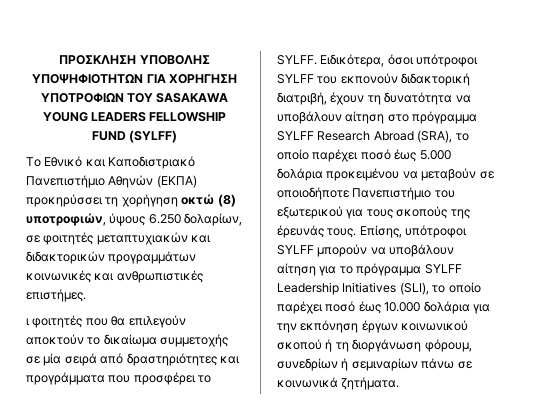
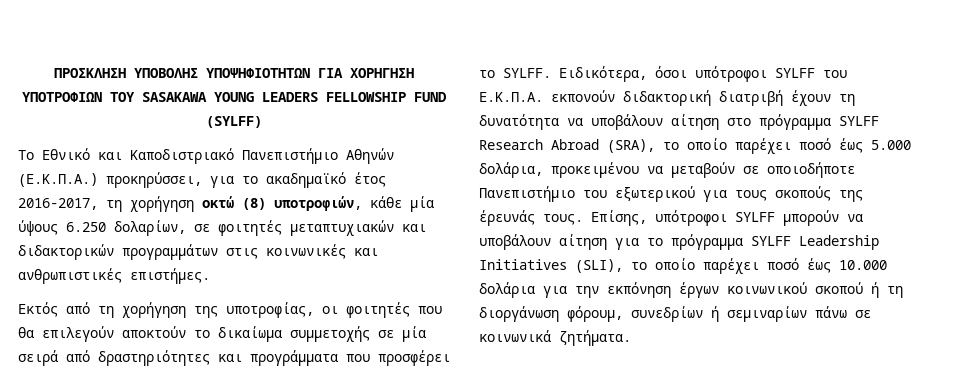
- Το Εθνικό και Καποδιστριακό Πανεπιστήμιο Αθηνών (ΕΚΠΑ) προκηρύσσει τη χορήγηση οκτώ (8) υποτροφιών, ύψους 6.250 δολαρίων, σε φοιτητές μεταπτυχιακών και διδακτορικών προγραμμάτων κοινωνικές και ανθρωπιστικές επιστήμες.
+ Το Εθνικό και Καποδιστριακό Πανεπιστήμιο Αθηνών (Ε.Κ.Π.Α.) προκηρύσσει, για το ακαδημαϊκό έτος 2016-2017, τη χορήγηση οκτώ (8) υποτροφιών, κάθε μία ύψους 6.250 δολαρίων, σε φοιτητές μεταπτυχιακών και διδακτορικών προγραμμάτων στις κοινωνικές και ανθρωπιστικές επιστήμες.
- ι φοιτητές που θα επιλεγούν αποκτούν το δικαίωμα συμμετοχής σε μία σειρά από δραστηριότητες και προγράμματα που προσφέρει το SYLFF.
+ Εκτός από τη χορήγηση της υποτροφίας, οι φοιτητές που θα επιλεγούν αποκτούν το δικαίωμα συμμετοχής σε μία σειρά από δραστηριότητες και προγράμματα που προσφέρει το SYLFF.
- Ειδικότερα, όσοι υπότροφοι SYLFF του εκπονούν διδακτορική διατριβή, έχουν τη δυνατότητα να υποβάλουν αίτηση στο πρόγραμμα SYLFF Research Abroad (SRA), το οποίο παρέχει ποσό έως 5.000 δολάρια προκειμένου να μεταβούν σε οποιοδήποτε Πανεπιστήμιο του εξωτερικού για τους σκοπούς της έρευνάς τους.
+ Ειδικότερα, όσοι υπότροφοι SYLFF του Ε.Κ.Π.Α. εκπονούν διδακτορική διατριβή έχουν τη δυνατότητα να υποβάλουν αίτηση στο πρόγραμμα SYLFF Research Abroad (SRA), το οποίο παρέχει ποσό έως 5.000 δολάρια, προκειμένου να μεταβούν σε οποιοδήποτε Πανεπιστήμιο του εξωτερικού για τους σκοπούς της έρευνάς τους.

